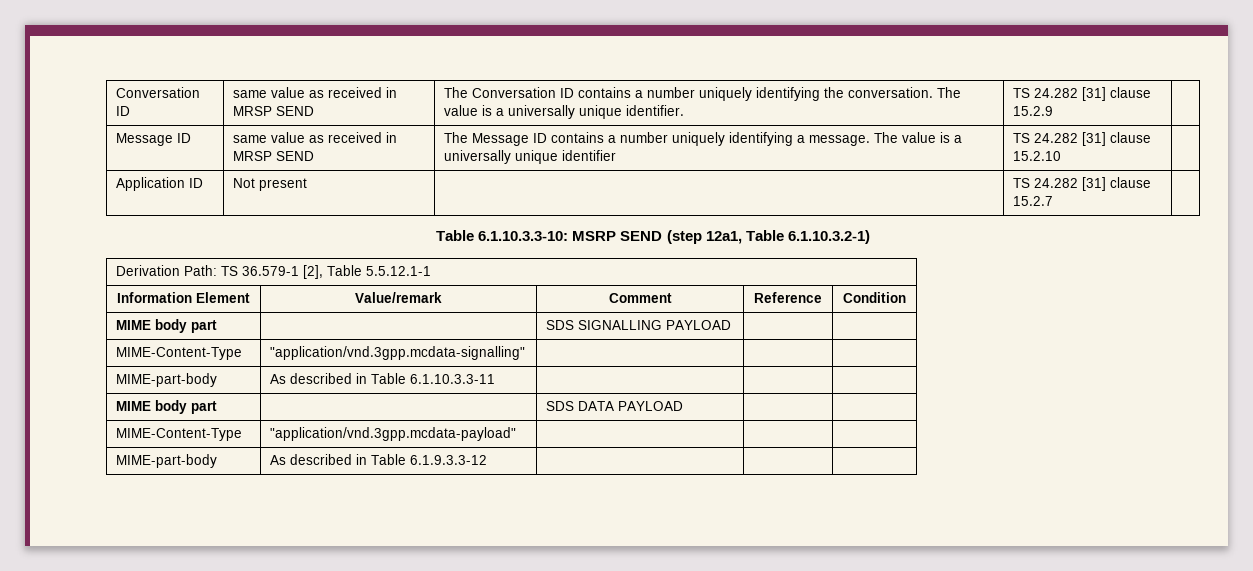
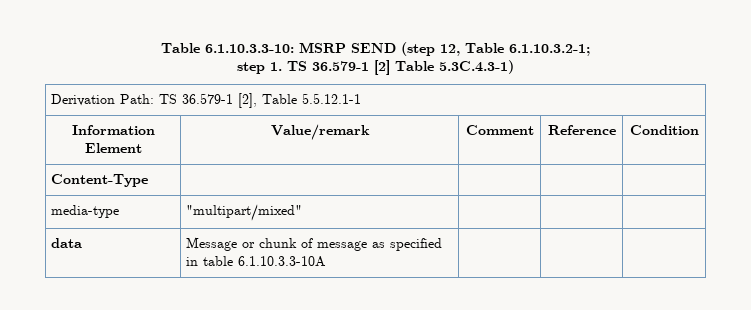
- Conversation ID | same value as received in MRSP SEND | The Conversation ID contains a number uniquely identifying the conversation. The value is a universally unique identifier. | TS 24.282 [31] clause 15.2.9 |
- Message ID | same value as received in MRSP SEND | The Message ID contains a number uniquely identifying a message. The value is a universally unique identifier | TS 24.282 [31] clause 15.2.10 |
- Application ID | Not present | | TS 24.282 [31] clause 15.2.7 |
- Table 6.1.10.3.3-10: MSRP SEND (step 12a1, Table 6.1.10.3.2-1)
+ Table 6.1.10.3.3-10: MSRP SEND (step 12, Table 6.1.10.3.2-1;
+ step 1. TS 36.579-1 [2] Table 5.3C.4.3-1)
- MIME body part | | SDS SIGNALLING PAYLOAD | |
- MIME-Content-Type | "application/vnd.3gpp.mcdata-signalling" | | |
- MIME-part-body | As described in Table 6.1.10.3.3-11 | | |
- MIME body part | | SDS DATA PAYLOAD | |
- MIME-Content-Type | "application/vnd.3gpp.mcdata-payload" | | |
- MIME-part-body | As described in Table 6.1.9.3.3-12 | | |
+ Content-Type | | | |
+ media-type | "multipart/mixed" | | |
+ data | Message or chunk of message as specified in table 6.1.10.3.3-10A | | |

